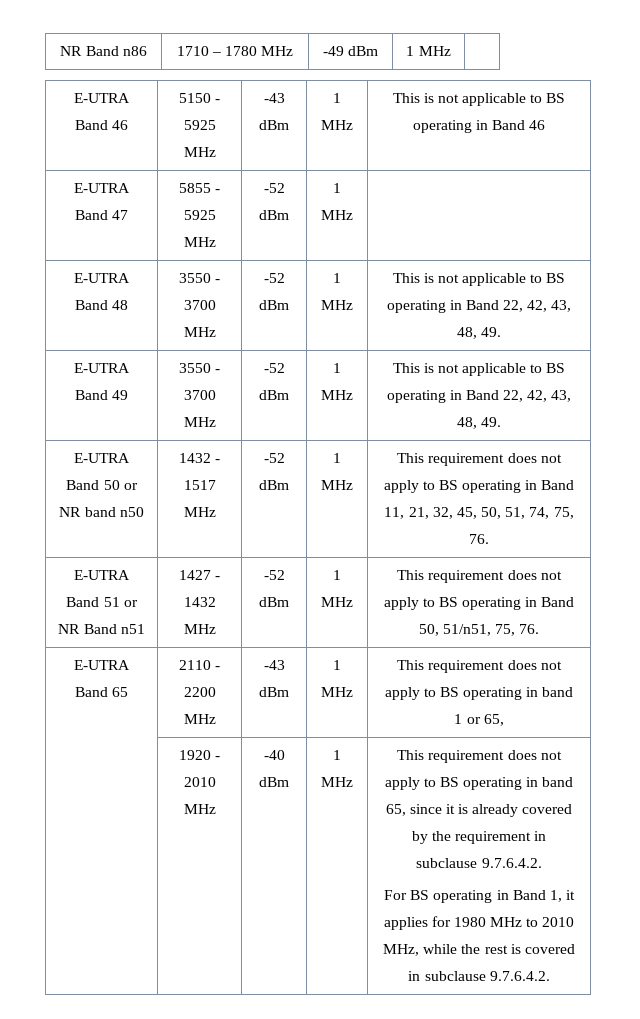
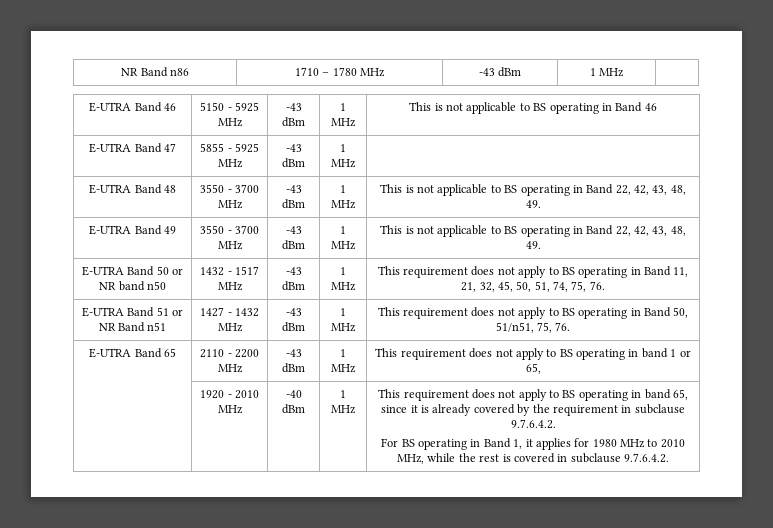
- NR Band n86 | 1710 – 1780 MHz | -49 dBm | 1 MHz |
+ NR Band n86 | 1710 – 1780 MHz | -43 dBm | 1 MHz |
- E-UTRA Band 47 | 5855 - 5925 MHz | -52 dBm | 1 MHz |
+ E-UTRA Band 47 | 5855 - 5925 MHz | -43 dBm | 1 MHz |
- E-UTRA Band 48 | 3550 - 3700 MHz | -52 dBm | 1 MHz | This is not applicable to BS operating in Band 22, 42, 43, 48, 49.
+ E-UTRA Band 48 | 3550 - 3700 MHz | -43 dBm | 1 MHz | This is not applicable to BS operating in Band 22, 42, 43, 48, 49.
- E-UTRA Band 49 | 3550 - 3700 MHz | -52 dBm | 1 MHz | This is not applicable to BS operating in Band 22, 42, 43, 48, 49.
+ E-UTRA Band 49 | 3550 - 3700 MHz | -43 dBm | 1 MHz | This is not applicable to BS operating in Band 22, 42, 43, 48, 49.
- E-UTRA Band 50 or NR band n50 | 1432 - 1517 MHz | -52 dBm | 1 MHz | This requirement does not apply to BS operating in Band 11, 21, 32, 45, 50, 51, 74, 75, 76.
+ E-UTRA Band 50 or NR band n50 | 1432 - 1517 MHz | -43 dBm | 1 MHz | This requirement does not apply to BS operating in Band 11, 21, 32, 45, 50, 51, 74, 75, 76.
- E-UTRA Band 51 or NR Band n51 | 1427 - 1432 MHz | -52 dBm | 1 MHz | This requirement does not apply to BS operating in Band 50, 51/n51, 75, 76.
+ E-UTRA Band 51 or NR Band n51 | 1427 - 1432 MHz | -43 dBm | 1 MHz | This requirement does not apply to BS operating in Band 50, 51/n51, 75, 76.

